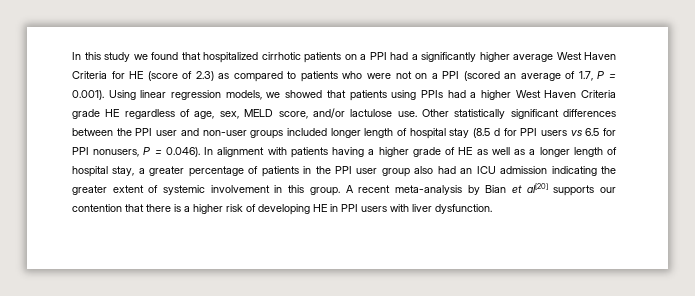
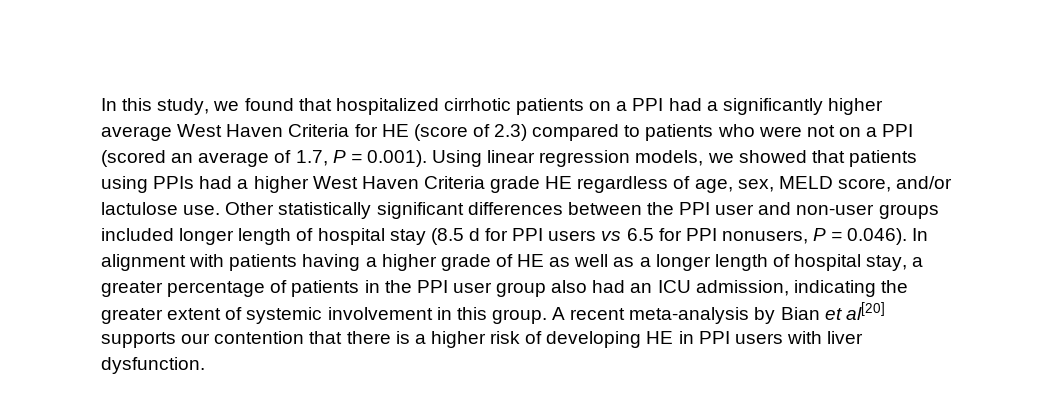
- In this study we found that hospitalized cirrhotic patients on a PPI had a significantly higher average West Haven Criteria for HE (score of 2.3) as compared to patients who were not on a PPI (scored an average of 1.7, P = 0.001). Using linear regression models, we showed that patients using PPIs had a higher West Haven Criteria grade HE regardless of age, sex, MELD score, and/or lactulose use.
+ In this study, we found that hospitalized cirrhotic patients on a PPI had a significantly higher average West Haven Criteria for HE (score of 2.3) compared to patients who were not on a PPI (scored an average of 1.7, P = 0.001). Using linear regression models, we showed that patients using PPIs had a higher West Haven Criteria grade HE regardless of age, sex, MELD score, and/or lactulose use.
- Other statistically significant differences between the PPI user and non-user groups included longer length of hospital stay (8.5 d for PPI users vs 6.5 for PPI nonusers, P = 0.046). In alignment with patients having a higher grade of HE as well as a longer length of hospital stay, a greater percentage of patients in the PPI user group also had an ICU admission indicating the greater extent of systemic involvement in this group.
+ Other statistically significant differences between the PPI user and non-user groups included longer length of hospital stay (8.5 d for PPI users vs 6.5 for PPI nonusers, P = 0.046). In alignment with patients having a higher grade of HE as well as a longer length of hospital stay, a greater percentage of patients in the PPI user group also had an ICU admission, indicating the greater extent of systemic involvement in this group.

